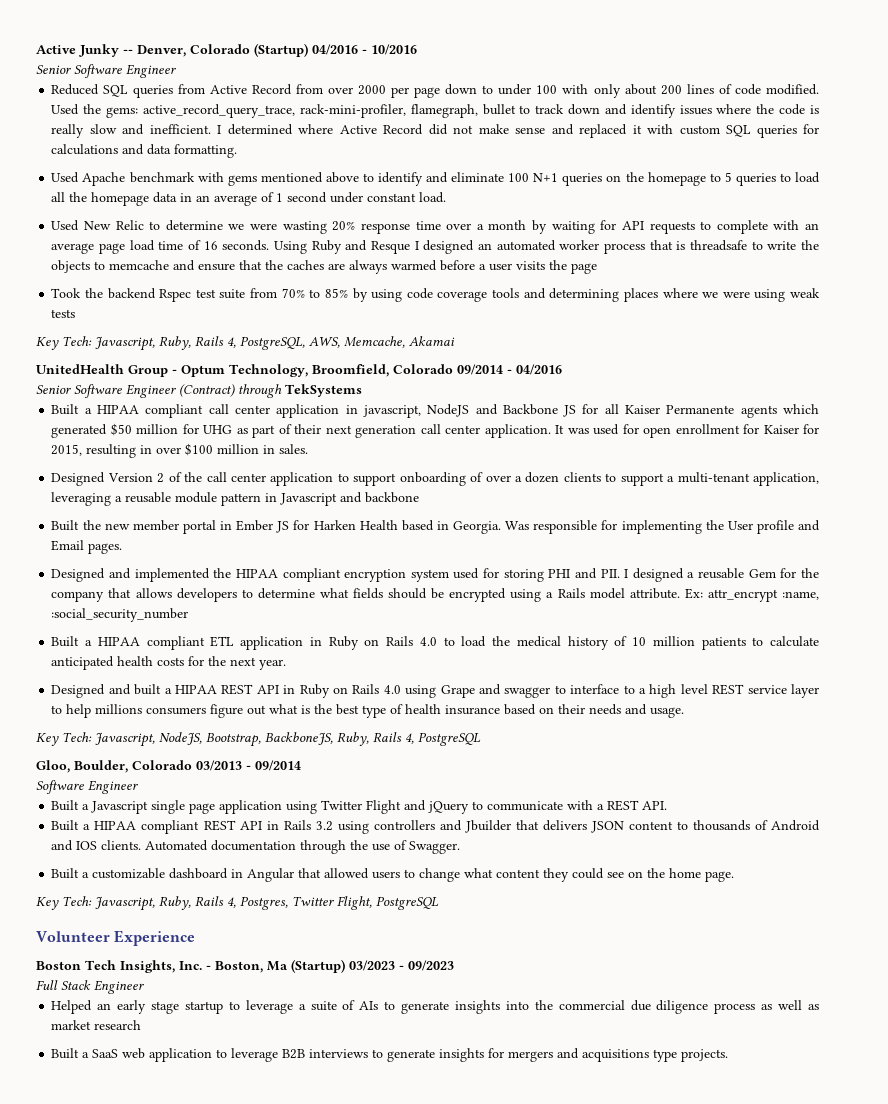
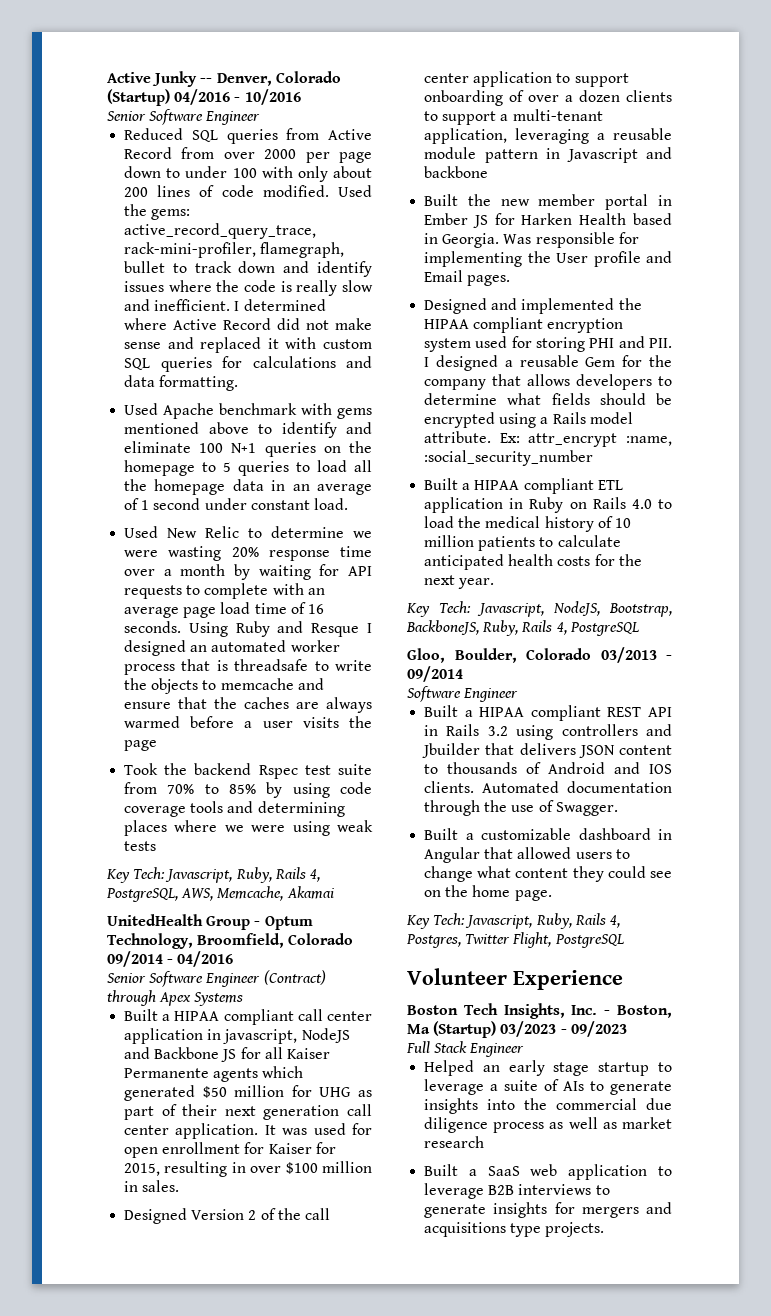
- Senior Software Engineer (Contract) through TekSystems
+ Senior Software Engineer (Contract) through Apex Systems
- Designed and built a HIPAA REST API in Ruby on Rails 4.0 using Grape and swagger to interface to a high level REST service layer to help millions consumers figure out what is the best type of health insurance based on their needs and usage.
- Built a Javascript single page application using Twitter Flight and jQuery to communicate with a REST API.

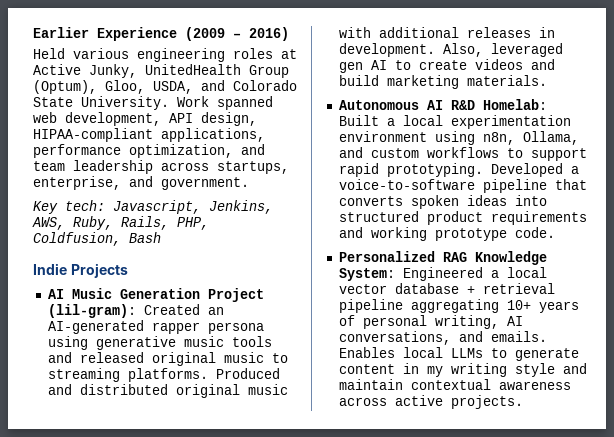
- Active Junky -- Denver, Colorado (Startup) 04/2016 - 10/2016
- Senior Software Engineer
- Reduced SQL queries from Active Record from over 2000 per page down to under 100 with only about 200 lines of code modified. Used the gems: active_record_query_trace, rack-mini-profiler, flamegraph, bullet to track down and identify issues where the code is really slow and inefficient. I determined where Active Record did not make sense and replaced it with custom SQL queries for calculations and data formatting.
- Used Apache benchmark with gems mentioned above to identify and eliminate 100 N+1 queries on the homepage to 5 queries to load all the homepage data in an average of 1 second under constant load.
- Used New Relic to determine we were wasting 20% response time over a month by waiting for API requests to complete with an average page load time of 16 seconds. Using Ruby and Resque I designed an automated worker process that is threadsafe to write the objects to memcache and ensure that the caches are always warmed before a user visits the page
- Took the backend Rspec test suite from 70% to 85% by using code coverage tools and determining places where we were using weak tests
- Key Tech: Javascript, Ruby, Rails 4, PostgreSQL, AWS, Memcache, Akamai
- UnitedHealth Group - Optum Technology, Broomfield, Colorado 09/2014 - 04/2016
- Senior Software Engineer (Contract) through Apex Systems
- Built a HIPAA compliant call center application in javascript, NodeJS and Backbone JS for all Kaiser Permanente agents which generated $50 million for UHG as part of their next generation call center application. It was used for open enrollment for Kaiser for 2015, resulting in over $100 million in sales.
- Designed Version 2 of the call center application to support onboarding of over a dozen clients to support a multi-tenant application, leveraging a reusable module pattern in Javascript and backbone
- Built the new member portal in Ember JS for Harken Health based in Georgia. Was responsible for implementing the User profile and Email pages.
- Designed and implemented the HIPAA compliant encryption system used for storing PHI and PII. I designed a reusable Gem for the company that allows developers to determine what fields should be encrypted using a Rails model attribute. Ex: attr_encrypt :name, :social_security_number
- Built a HIPAA compliant ETL application in Ruby on Rails 4.0 to load the medical history of 10 million patients to calculate anticipated health costs for the next year.
- Key Tech: Javascript, NodeJS, Bootstrap, BackboneJS, Ruby, Rails 4, PostgreSQL
- Gloo, Boulder, Colorado 03/2013 - 09/2014
- Software Engineer
- Built a HIPAA compliant REST API in Rails 3.2 using controllers and Jbuilder that delivers JSON content to thousands of Android and IOS clients. Automated documentation through the use of Swagger.
- Built a customizable dashboard in Angular that allowed users to change what content they could see on the home page.
- Key Tech: Javascript, Ruby, Rails 4, Postgres, Twitter Flight, PostgreSQL
- Volunteer Experience
- Boston Tech Insights, Inc. - Boston, Ma (Startup) 03/2023 - 09/2023
- Full Stack Engineer
- Helped an early stage startup to leverage a suite of AIs to generate insights into the commercial due diligence process as well as market research
- Built a SaaS web application to leverage B2B interviews to generate insights for mergers and acquisitions type projects.
+ Earlier Experience (2009 – 2016)
+ Held various engineering roles at Active Junky, UnitedHealth Group (Optum), Gloo, USDA, and Colorado State University. Work spanned web development, API design, HIPAA-compliant applications, performance optimization, and team leadership across startups, enterprise, and government.
+ Key tech: Javascript, Jenkins, AWS, Ruby, Rails, PHP, Coldfusion, Bash
+ Indie Projects
+ AI Music Generation Project (lil-gram): Created an AI-generated rapper persona using generative music tools and released original music to streaming platforms. Produced and distributed original music with additional releases in development. Also, leveraged gen AI to create videos and build marketing materials.
+ Autonomous AI R&D Homelab: Built a local experimentation environment using n8n, Ollama, and custom workflows to support rapid prototyping. Developed a voice-to-software pipeline that converts spoken ideas into structured product requirements and working prototype code.
+ Personalized RAG Knowledge System: Engineered a local vector database + retrieval pipeline aggregating 10+ years of personal writing, AI conversations, and emails. Enables local LLMs to generate content in my writing style and maintain contextual awareness across active projects.

